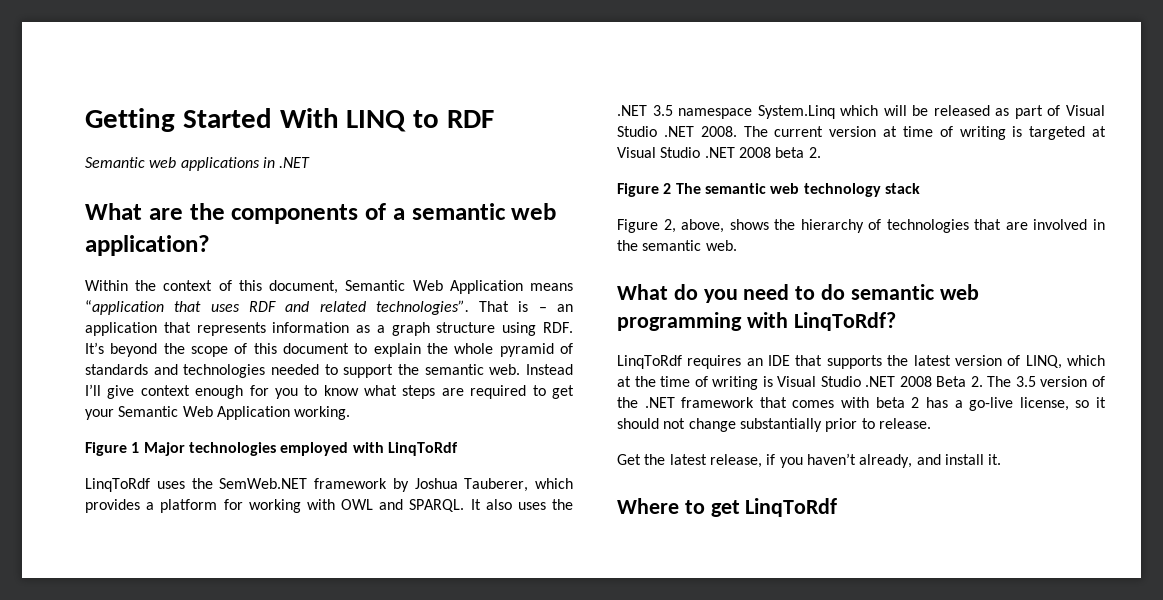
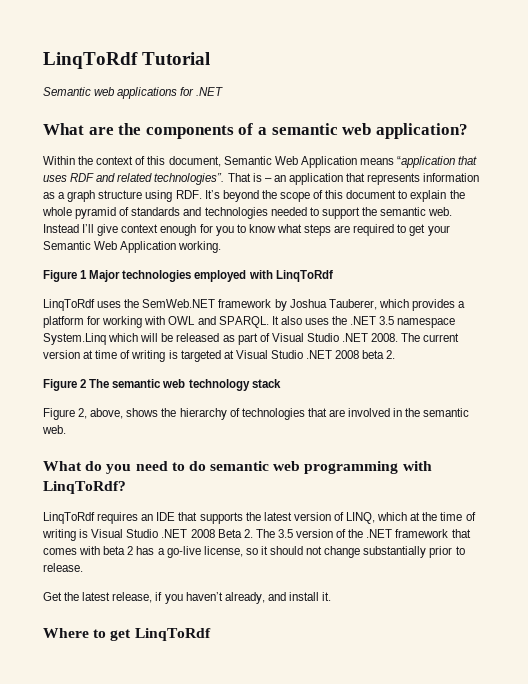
- Getting Started With LINQ to RDF
+ LinqToRdf Tutorial
- Semantic web applications in .NET
+ Semantic web applications for .NET

